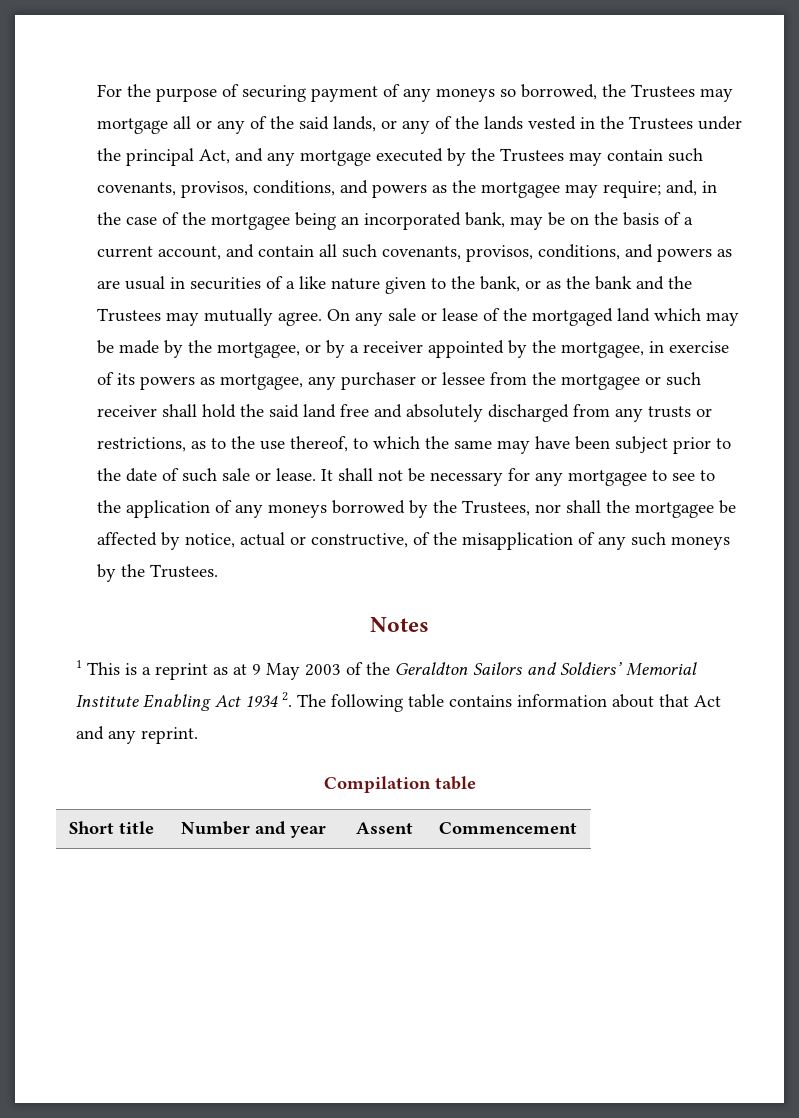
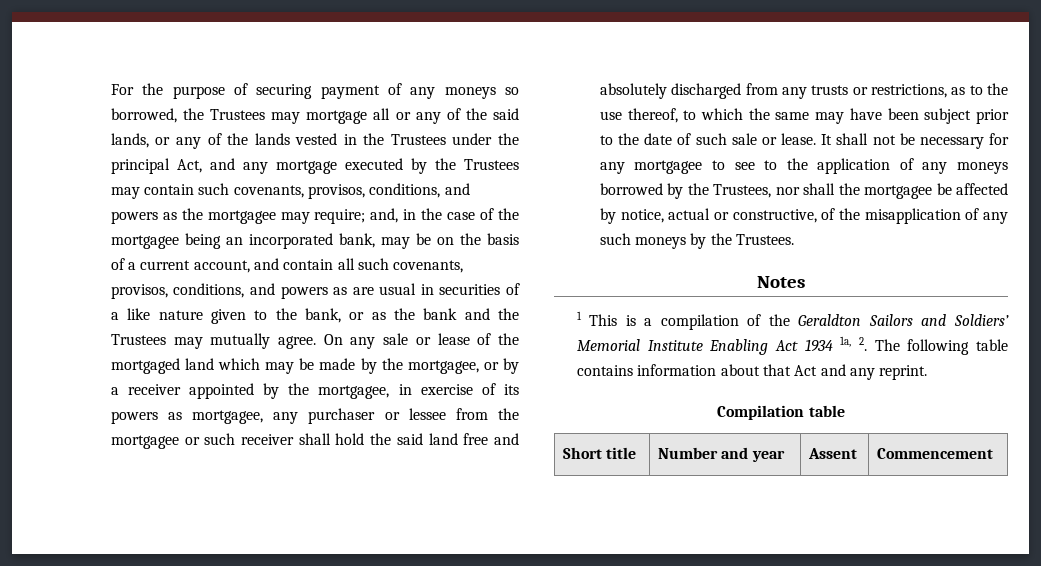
- 1 This is a reprint as at 9 May 2003 of the Geraldton Sailors and Soldiers’ Memorial Institute Enabling Act 1934 2. The following table contains information about that Act and any reprint.
+ 1 This is a compilation of the Geraldton Sailors and Soldiers’ Memorial Institute Enabling Act 1934 1a, 2. The following table contains information about that Act and any reprint.

